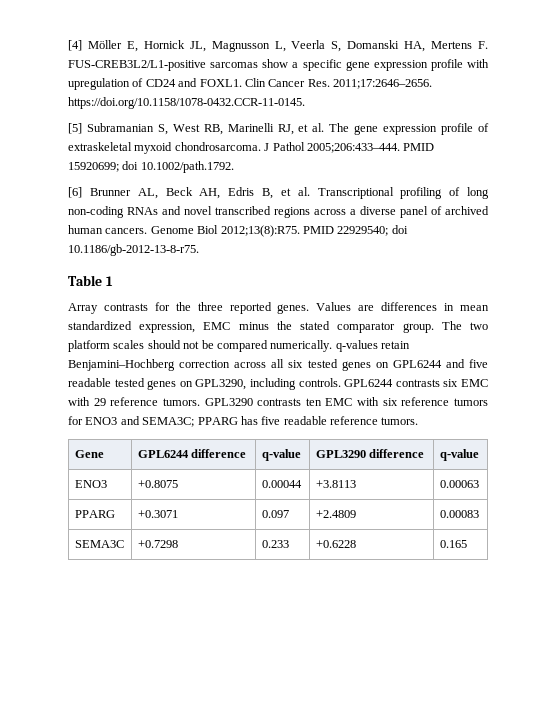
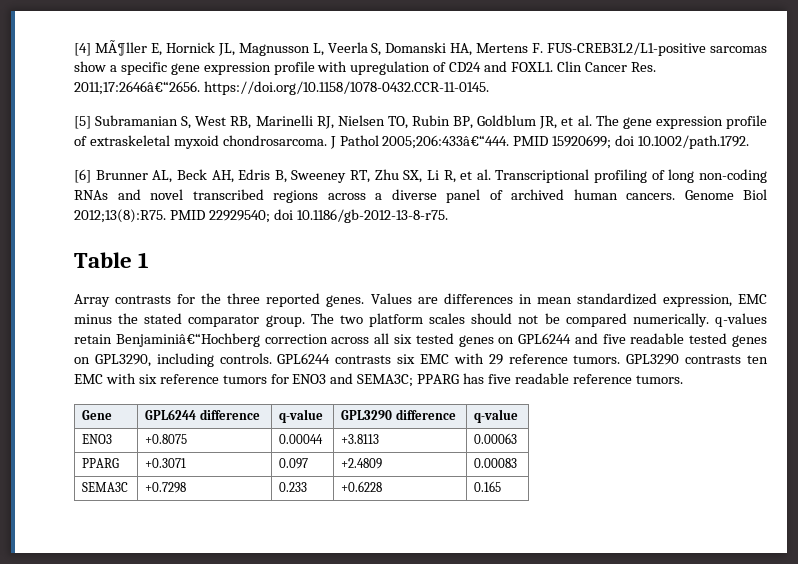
- [4] Möller E, Hornick JL, Magnusson L, Veerla S, Domanski HA, Mertens F. FUS-CREB3L2/L1-positive sarcomas show a specific gene expression profile with upregulation of CD24 and FOXL1.
+ [4] MÃ¶ller E, Hornick JL, Magnusson L, Veerla S, Domanski HA, Mertens F. FUS-CREB3L2/L1-positive sarcomas show a specific gene expression profile with upregulation of CD24 and FOXL1.
- Clin Cancer Res. 2011;17:2646–2656. https://doi.org/10.1158/1078-0432.CCR-11-0145.
+ Clin Cancer Res. 2011;17:2646â€“2656. https://doi.org/10.1158/1078-0432.CCR-11-0145.
- [5] Subramanian S, West RB, Marinelli RJ, et al. The gene expression profile of extraskeletal myxoid chondrosarcoma.
+ [5] Subramanian S, West RB, Marinelli RJ, Nielsen TO, Rubin BP, Goldblum JR, et al. The gene expression profile of extraskeletal myxoid chondrosarcoma.
- J Pathol 2005;206:433–444.
+ J Pathol 2005;206:433â€“444.
- [6] Brunner AL, Beck AH, Edris B, et al. Transcriptional profiling of long non-coding RNAs and novel transcribed regions across a diverse panel of archived human cancers.
+ [6] Brunner AL, Beck AH, Edris B, Sweeney RT, Zhu SX, Li R, et al. Transcriptional profiling of long non-coding RNAs and novel transcribed regions across a diverse panel of archived human cancers.
- The two platform scales should not be compared numerically. q-values retain Benjamini–Hochberg correction across all six tested genes on GPL6244 and five readable tested genes on GPL3290, including controls.
+ The two platform scales should not be compared numerically. q-values retain Benjaminiâ€“Hochberg correction across all six tested genes on GPL6244 and five readable tested genes on GPL3290, including controls.

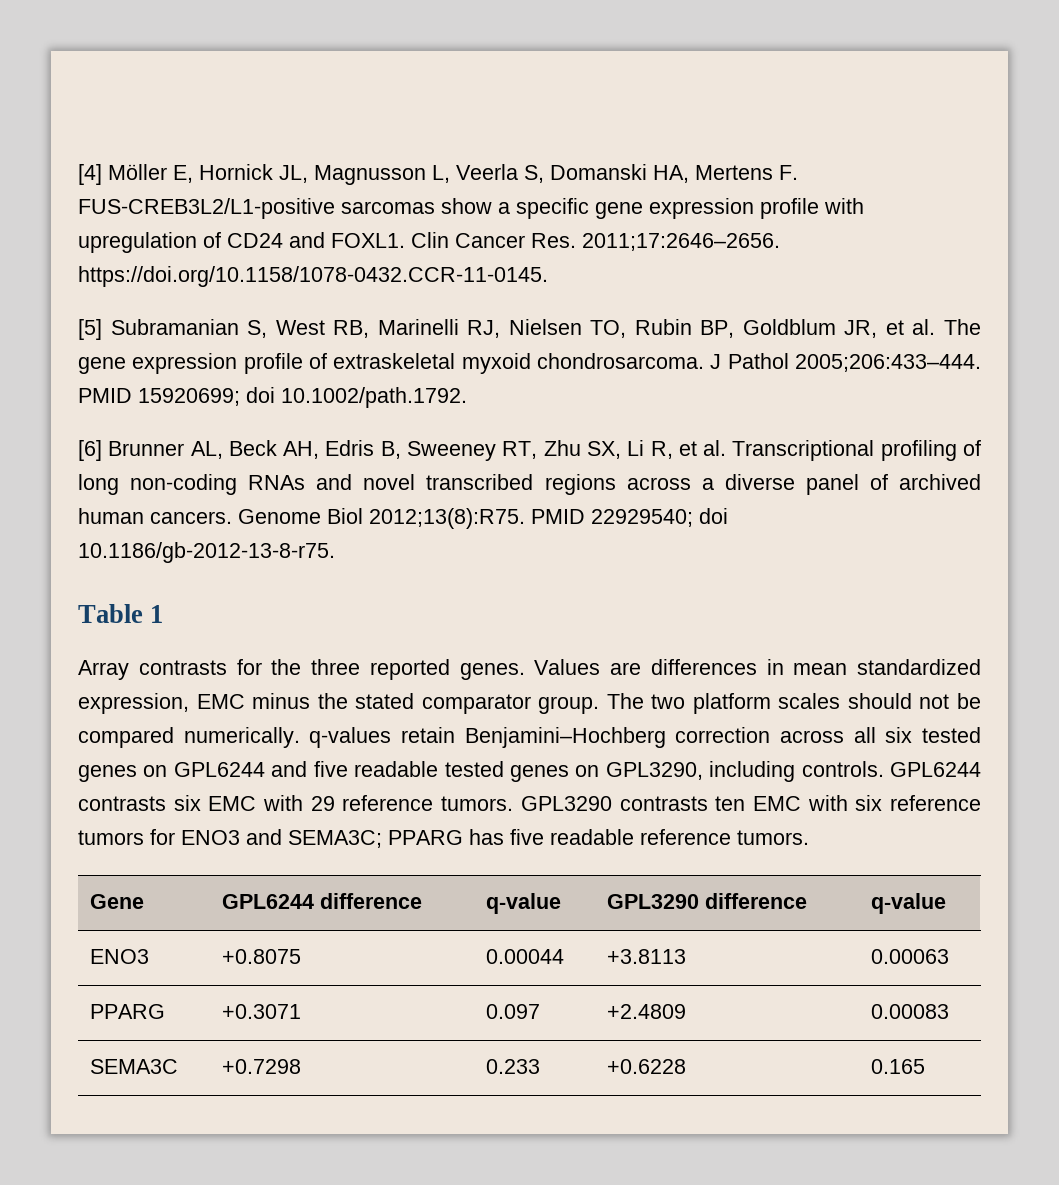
- [4] MÃ¶ller E, Hornick JL, Magnusson L, Veerla S, Domanski HA, Mertens F. FUS-CREB3L2/L1-positive sarcomas show a specific gene expression profile with upregulation of CD24 and FOXL1.
+ [4] Möller E, Hornick JL, Magnusson L, Veerla S, Domanski HA, Mertens F. FUS-CREB3L2/L1-positive sarcomas show a specific gene expression profile with upregulation of CD24 and FOXL1.
- Clin Cancer Res. 2011;17:2646â€“2656. https://doi.org/10.1158/1078-0432.CCR-11-0145.
+ Clin Cancer Res. 2011;17:2646–2656. https://doi.org/10.1158/1078-0432.CCR-11-0145.
- J Pathol 2005;206:433â€“444.
+ J Pathol 2005;206:433–444.
- The two platform scales should not be compared numerically. q-values retain Benjaminiâ€“Hochberg correction across all six tested genes on GPL6244 and five readable tested genes on GPL3290, including controls.
+ The two platform scales should not be compared numerically. q-values retain Benjamini–Hochberg correction across all six tested genes on GPL6244 and five readable tested genes on GPL3290, including controls.

